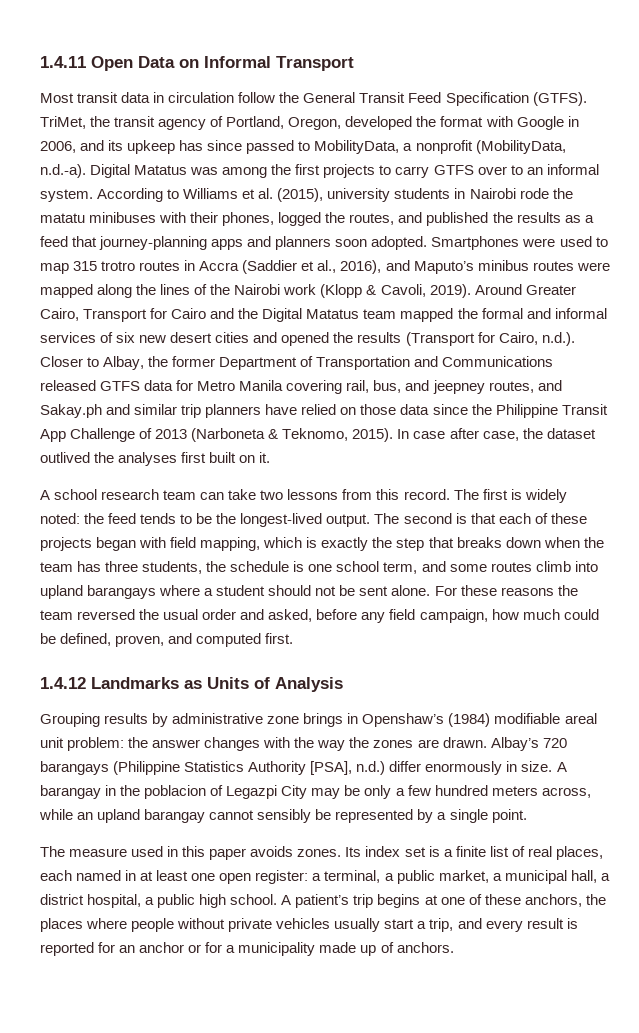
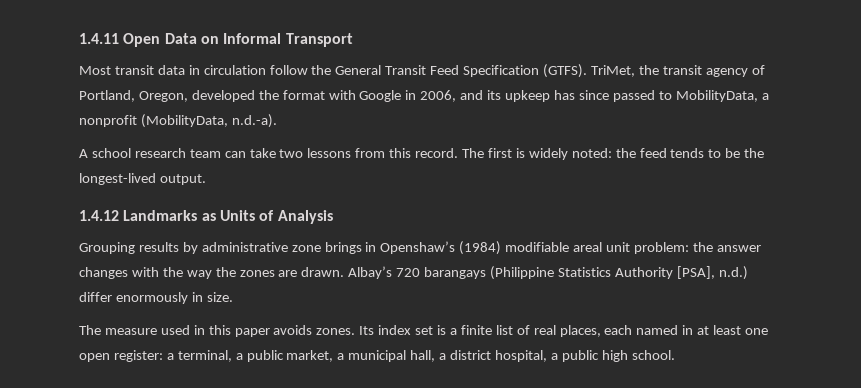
- TriMet, the transit agency of Portland, Oregon, developed the format with Google in 2006, and its upkeep has since passed to MobilityData, a nonprofit (MobilityData, n.d.-a). Digital Matatus was among the first projects to carry GTFS over to an informal system. According to Williams et al. (2015), university students in Nairobi rode the matatu minibuses with their phones, logged the routes, and published the results as a feed that journey-planning apps and planners soon adopted. Smartphones were used to map 315 trotro routes in Accra (Saddier et al., 2016), and Maputo’s minibus routes were mapped along the lines of the Nairobi work (Klopp & Cavoli, 2019). Around Greater Cairo, Transport for Cairo and the Digital Matatus team mapped the formal and informal services of six new desert cities and opened the results (Transport for Cairo, n.d.). Closer to Albay, the former Department of Transportation and Communications released GTFS data for Metro Manila covering rail, bus, and jeepney routes, and Sakay.ph and similar trip planners have relied on those data since the Philippine Transit App Challenge of 2013 (Narboneta & Teknomo, 2015). In case after case, the dataset outlived the analyses first built on it.
+ TriMet, the transit agency of Portland, Oregon, developed the format with Google in 2006, and its upkeep has since passed to MobilityData, a nonprofit (MobilityData, n.d.-a).
- The second is that each of these projects began with field mapping, which is exactly the step that breaks down when the team has three students, the schedule is one school term, and some routes climb into upland barangays where a student should not be sent alone. For these reasons the team reversed the usual order and asked, before any field campaign, how much could be defined, proven, and computed first.
- A barangay in the poblacion of Legazpi City may be only a few hundred meters across, while an upland barangay cannot sensibly be represented by a single point.
- A patient’s trip begins at one of these anchors, the places where people without private vehicles usually start a trip, and every result is reported for an anchor or for a municipality made up of anchors.

